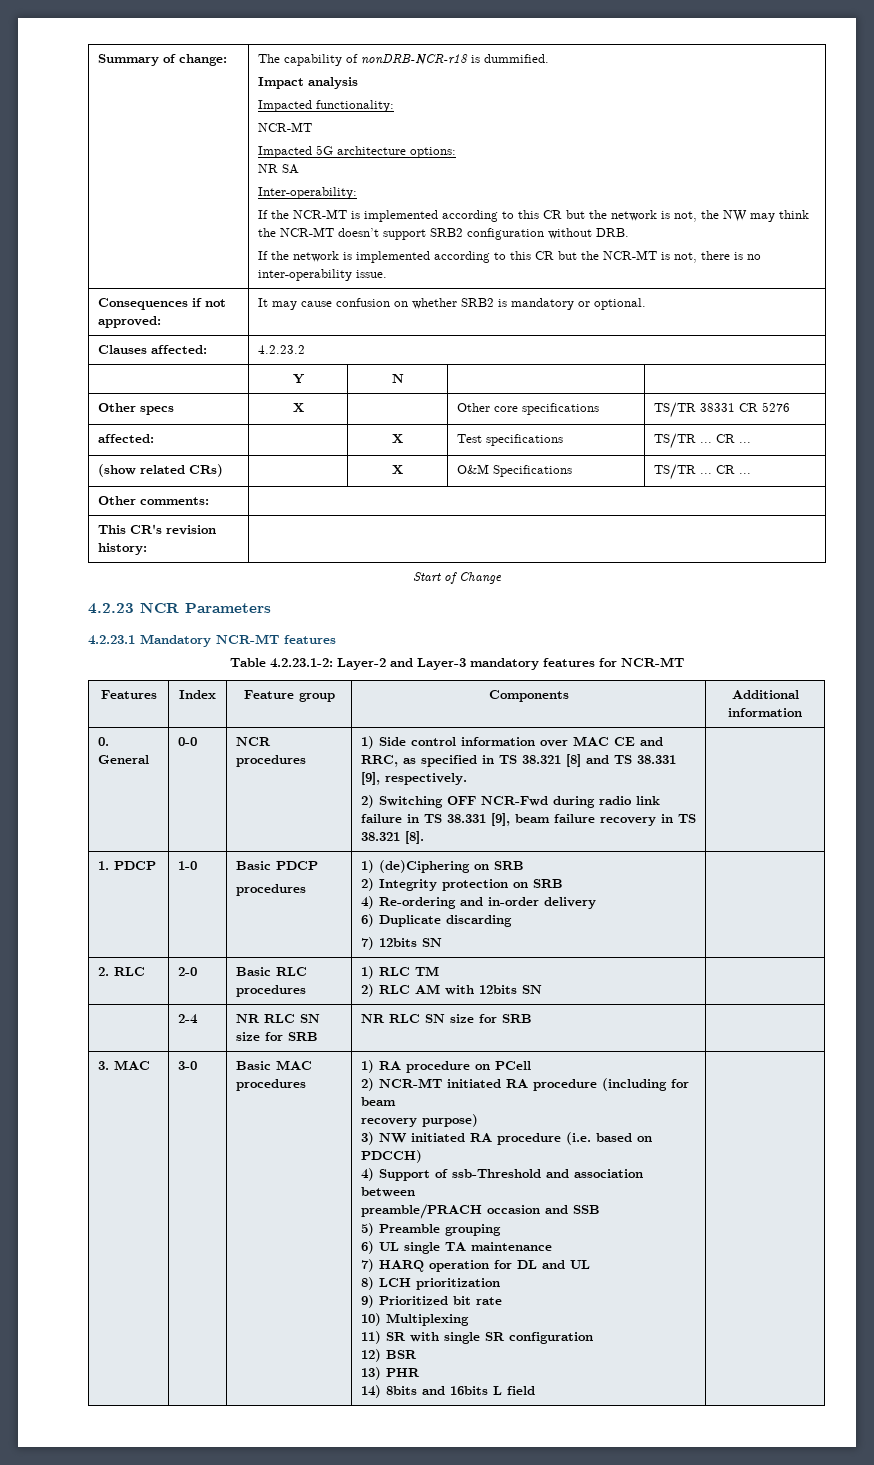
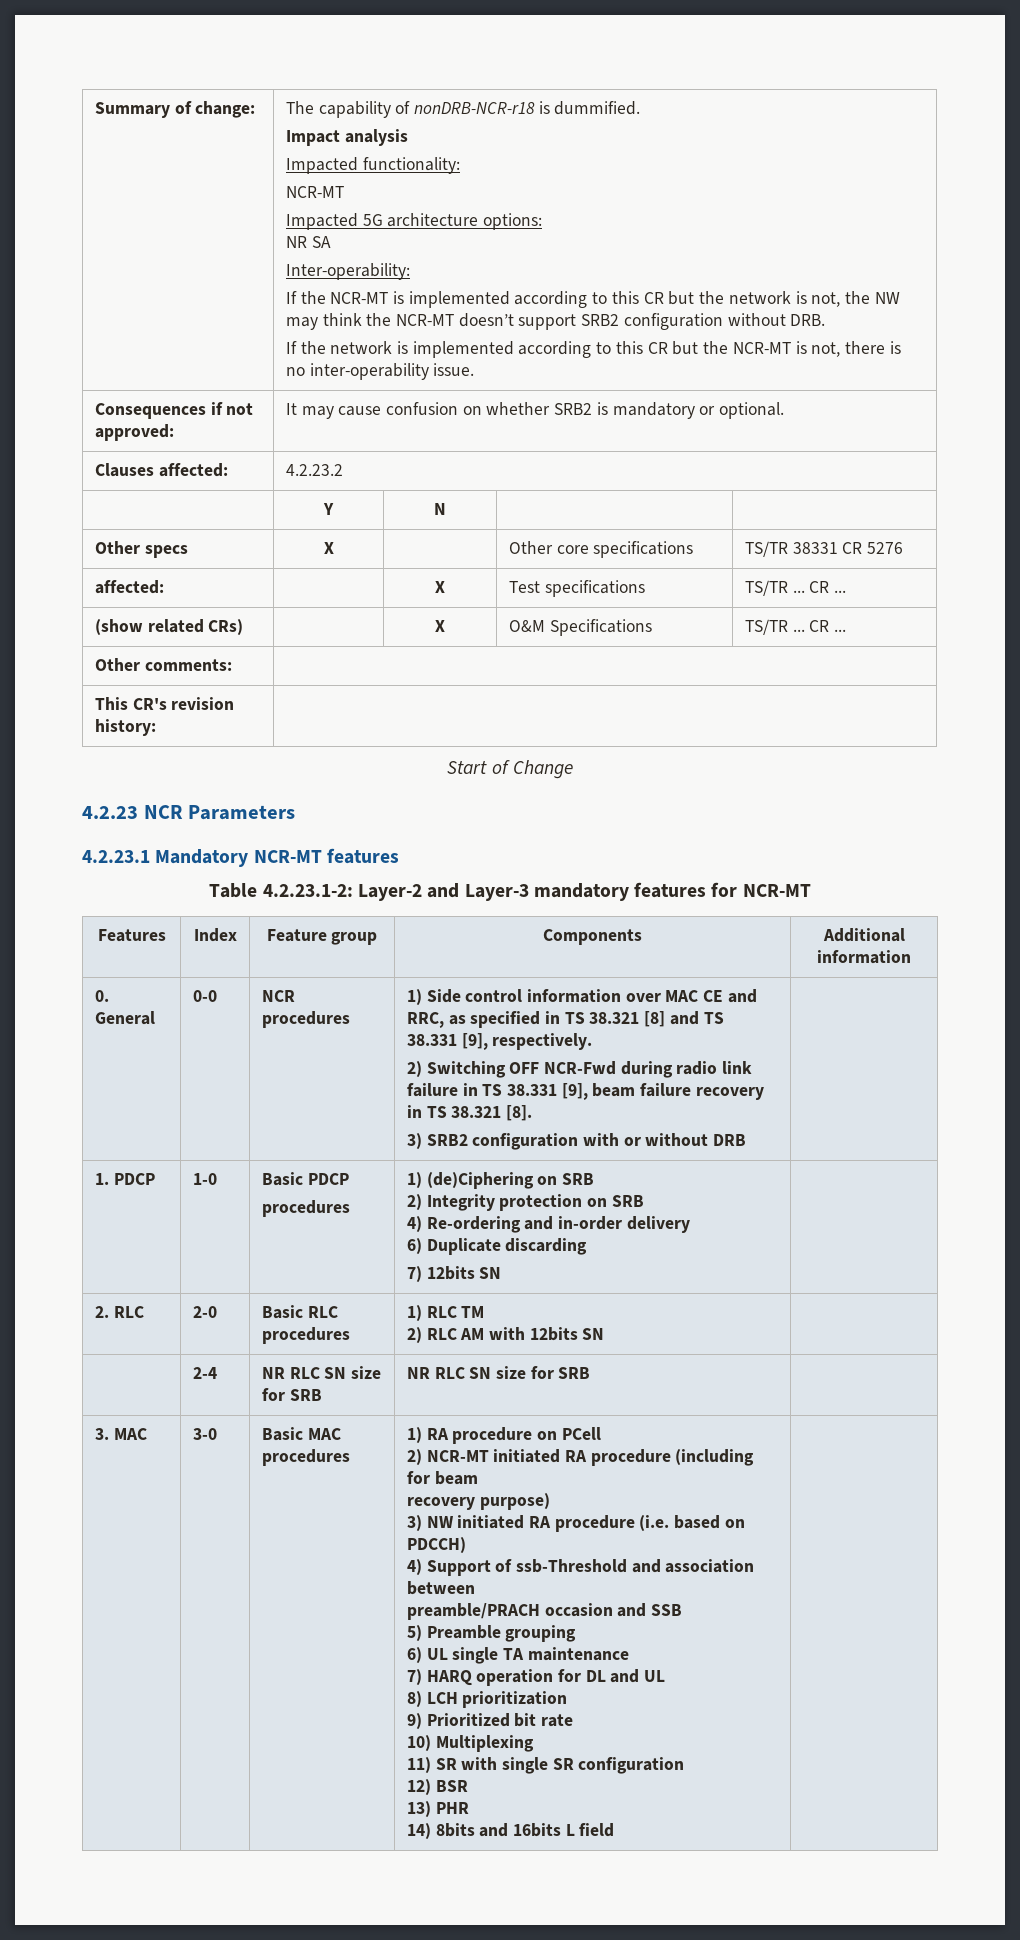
+ 3) SRB2 configuration with or without DRB

